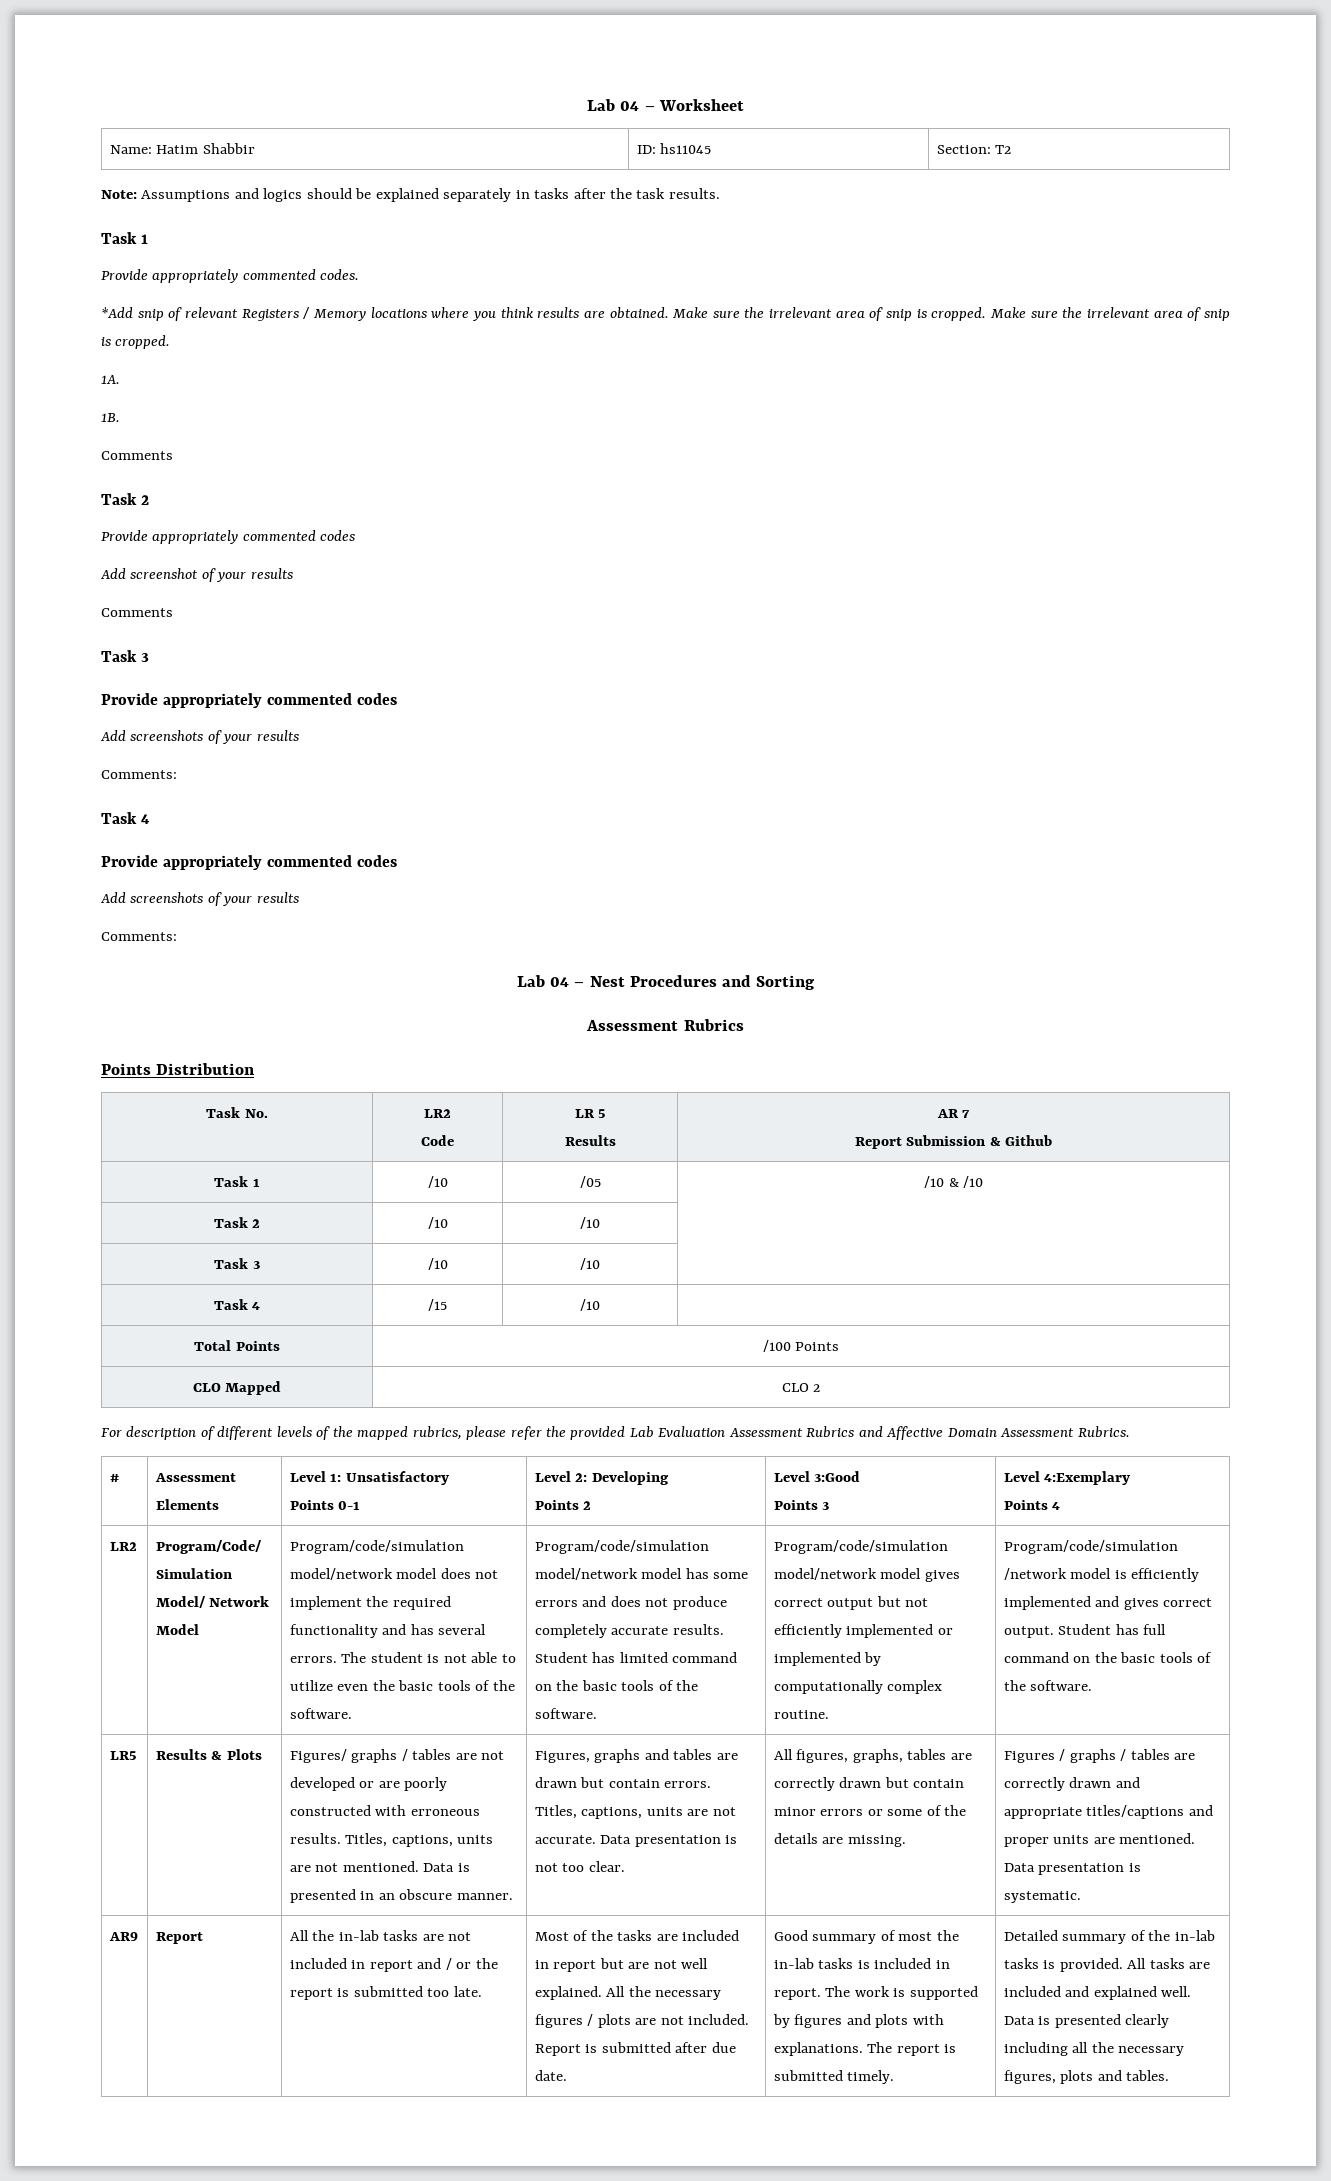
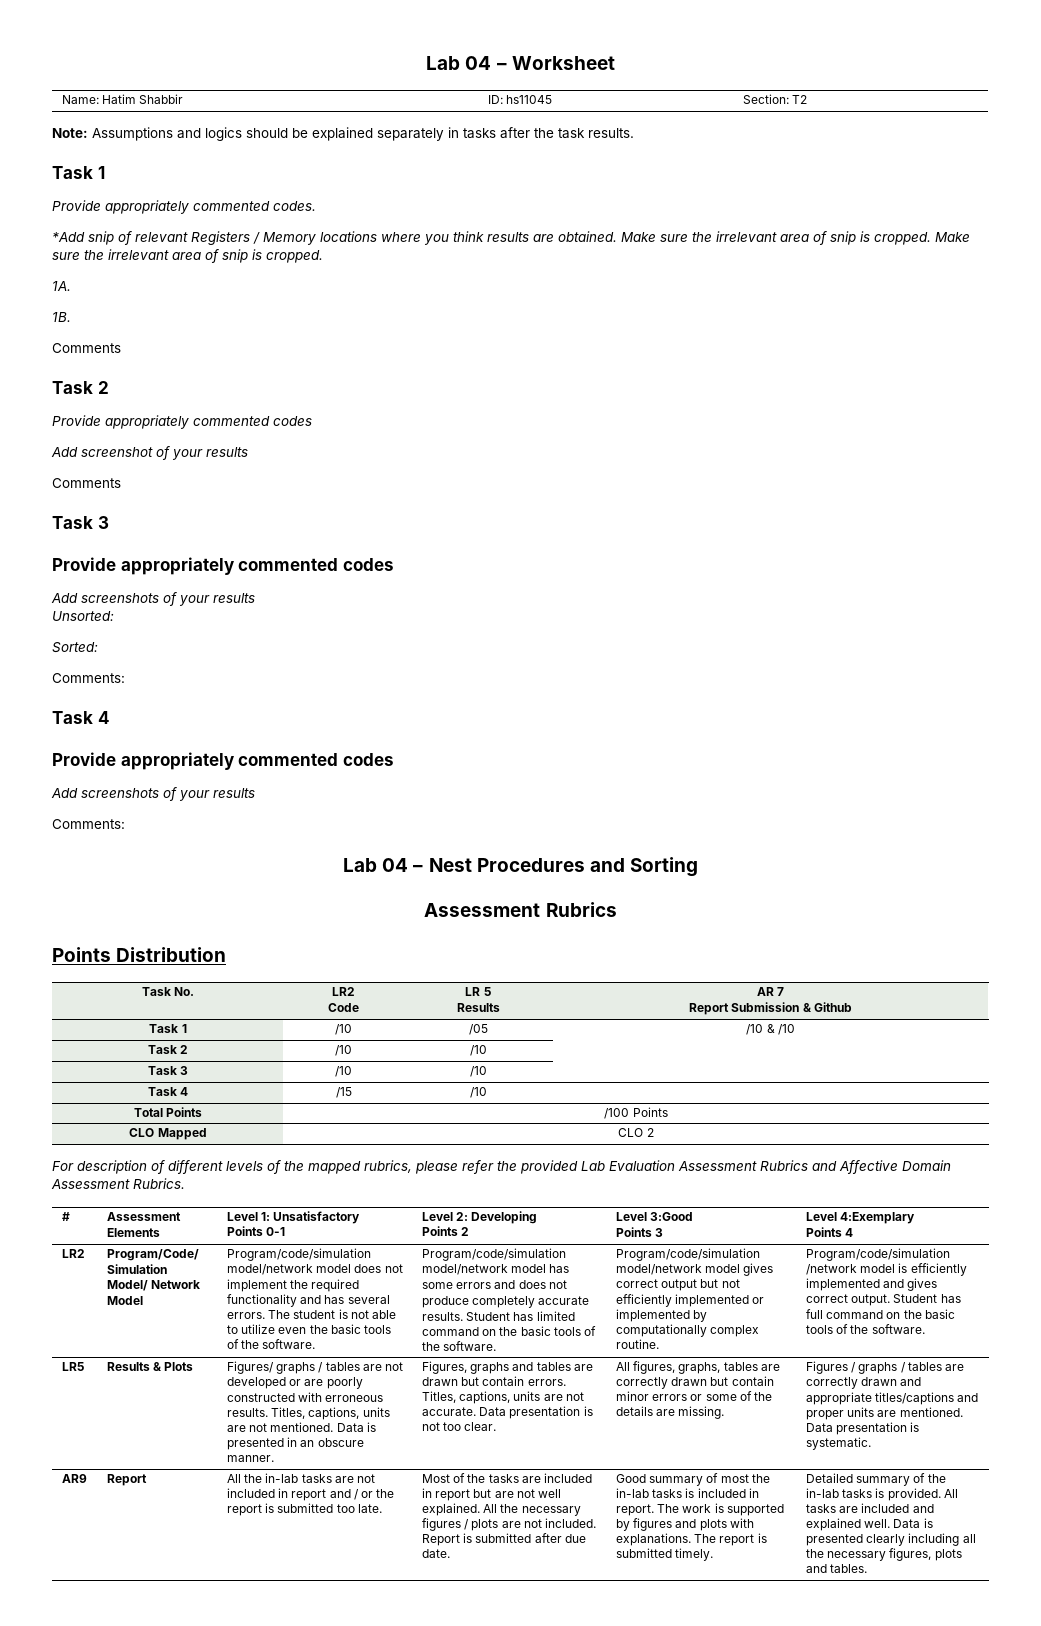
+ Unsorted:
+ Sorted:

